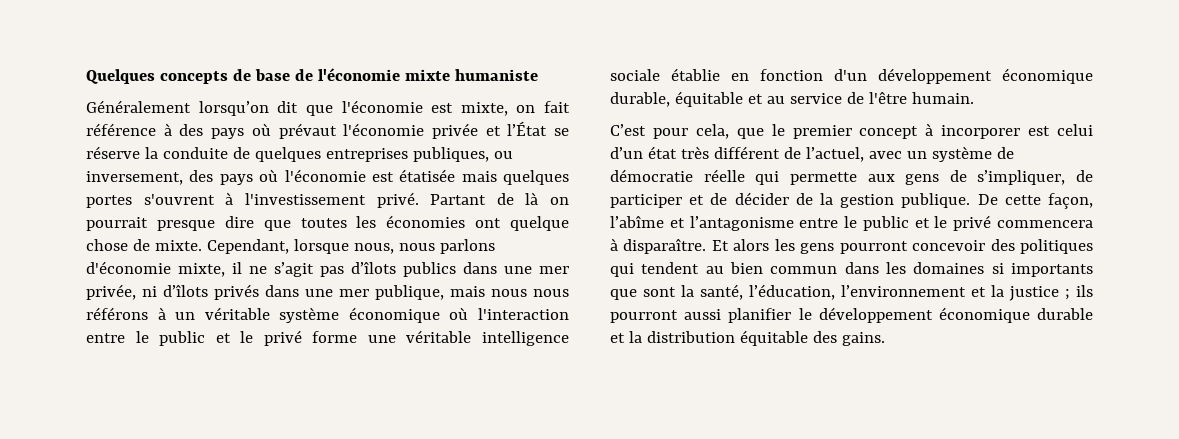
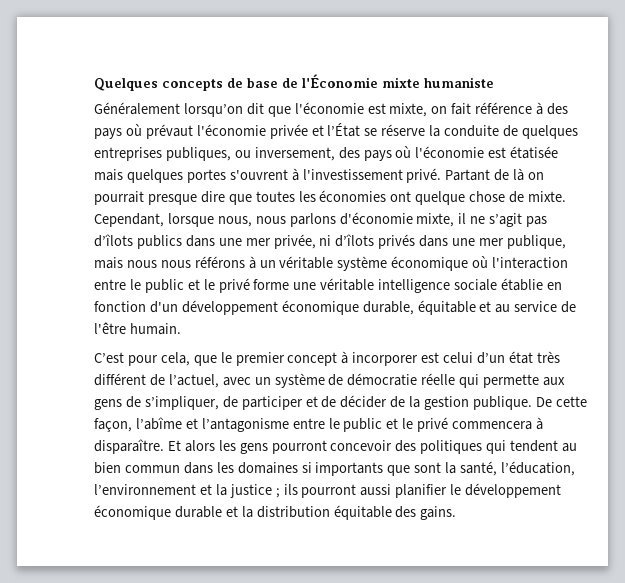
- Quelques concepts de base de l'économie mixte humaniste
+ Quelques concepts de base de l'Économie mixte humaniste

